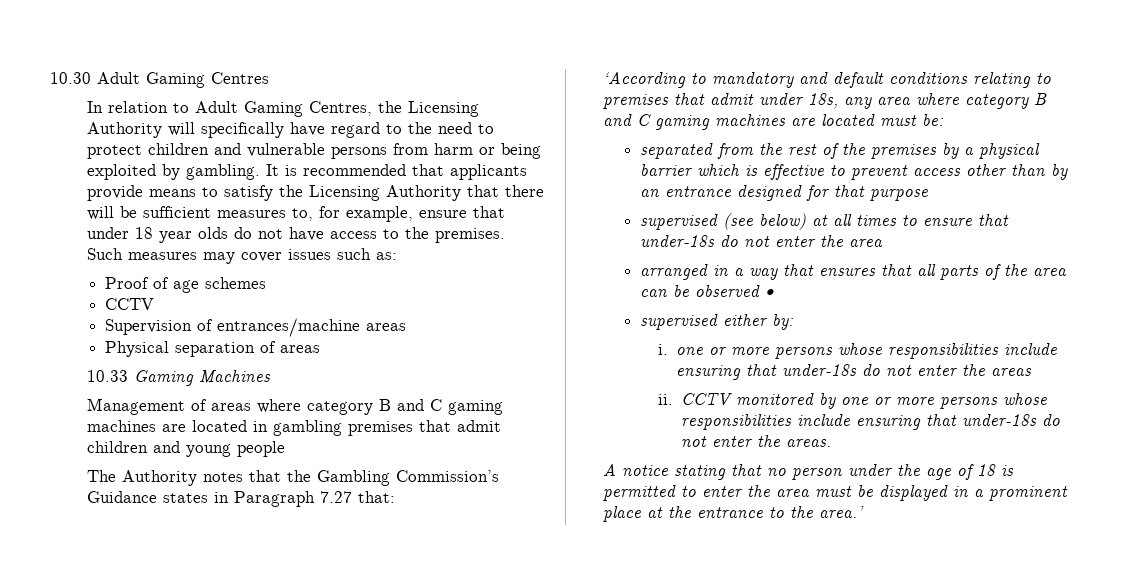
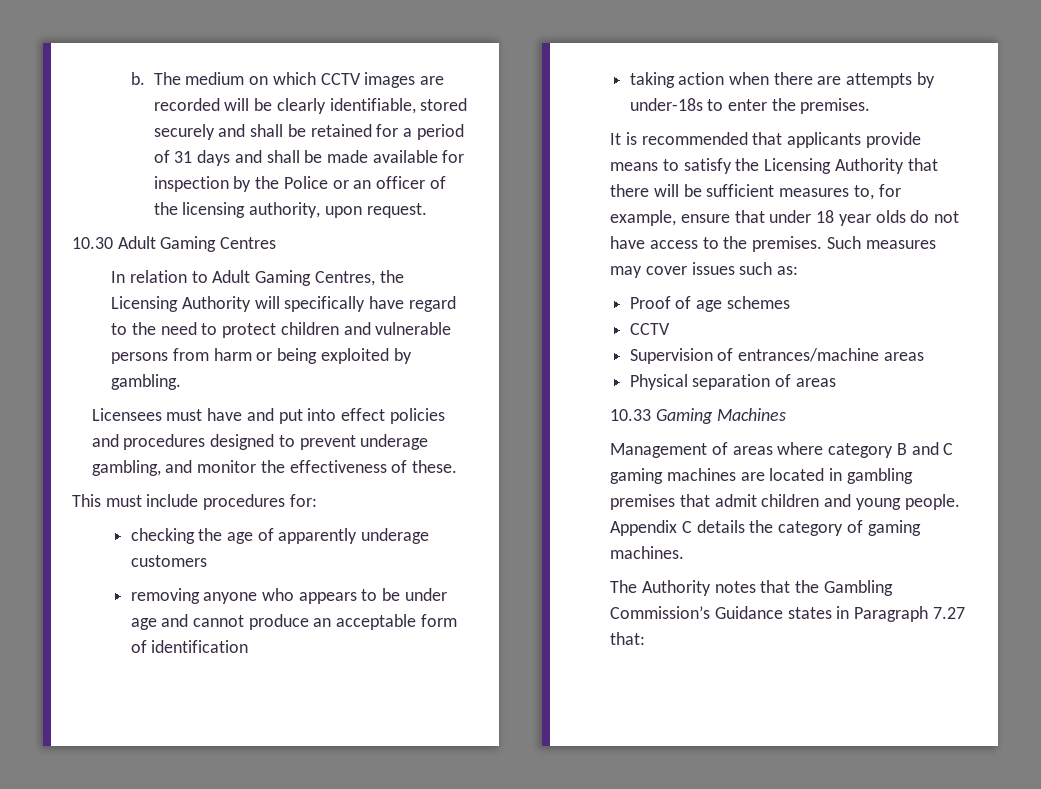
+ b. The medium on which CCTV images are recorded will be clearly identifiable, stored securely and shall be retained for a period of 31 days and shall be made available for inspection by the Police or an officer of the licensing authority, upon request.
- In relation to Adult Gaming Centres, the Licensing Authority will specifically have regard to the need to protect children and vulnerable persons from harm or being exploited by gambling. It is recommended that applicants provide means to satisfy the Licensing Authority that there will be sufficient measures to, for example, ensure that under 18 year olds do not have access to the premises.
+ In relation to Adult Gaming Centres, the Licensing Authority will specifically have regard to the need to protect children and vulnerable persons from harm or being exploited by gambling.
+ Licensees must have and put into effect policies and procedures designed to prevent underage gambling, and monitor the effectiveness of these.
+ This must include procedures for:
+ checking the age of apparently underage customers
+ removing anyone who appears to be under age and cannot produce an acceptable form of identification
+ taking action when there are attempts by under-18s to enter the premises.
+ It is recommended that applicants provide means to satisfy the Licensing Authority that there will be sufficient measures to, for example, ensure that under 18 year olds do not have access to the premises.
- Management of areas where category B and C gaming machines are located in gambling premises that admit children and young people
+ Management of areas where category B and C gaming machines are located in gambling premises that admit children and young people. Appendix C details the category of gaming machines.
- ‘According to mandatory and default conditions relating to premises that admit under 18s, any area where category B and C gaming machines are located must be:
- separated from the rest of the premises by a physical barrier which is effective to prevent access other than by an entrance designed for that purpose
- supervised (see below) at all times to ensure that under-18s do not enter the area
- arranged in a way that ensures that all parts of the area can be observed •
- supervised either by:
- i. one or more persons whose responsibilities include ensuring that under-18s do not enter the areas
- ii. CCTV monitored by one or more persons whose responsibilities include ensuring that under-18s do not enter the areas.
- A notice stating that no person under the age of 18 is permitted to enter the area must be displayed in a prominent place at the entrance to the area.’

